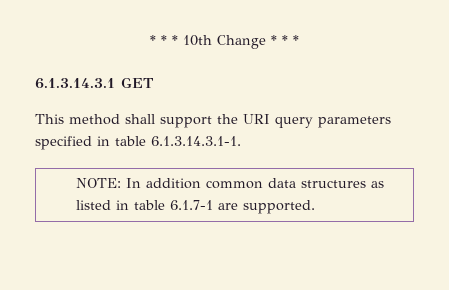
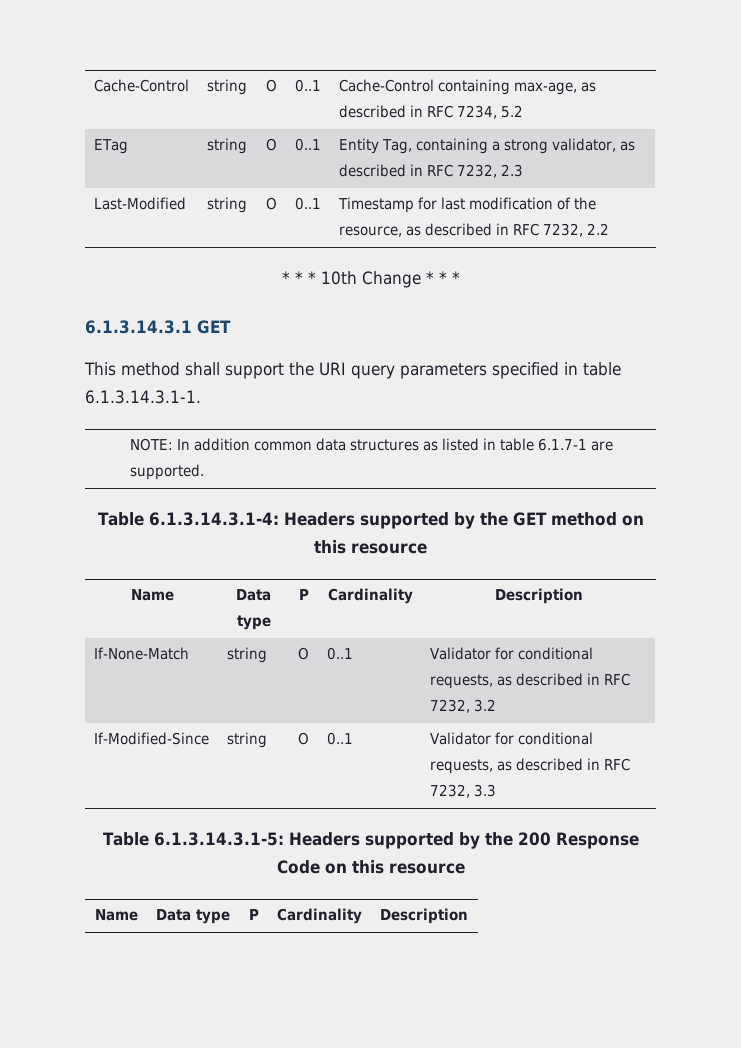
+ Cache-Control | string | O | 0..1 | Cache-Control containing max-age, as described in RFC 7234, 5.2
+ ETag | string | O | 0..1 | Entity Tag, containing a strong validator, as described in RFC 7232, 2.3
+ Last-Modified | string | O | 0..1 | Timestamp for last modification of the resource, as described in RFC 7232, 2.2
+ Table 6.1.3.14.3.1-4: Headers supported by the GET method on this resource
+ Name | Data type | P | Cardinality | Description
+ If-None-Match | string | O | 0..1 | Validator for conditional requests, as described in RFC 7232, 3.2
+ If-Modified-Since | string | O | 0..1 | Validator for conditional requests, as described in RFC 7232, 3.3
+ Table 6.1.3.14.3.1-5: Headers supported by the 200 Response Code on this resource
+ Name | Data type | P | Cardinality | Description

